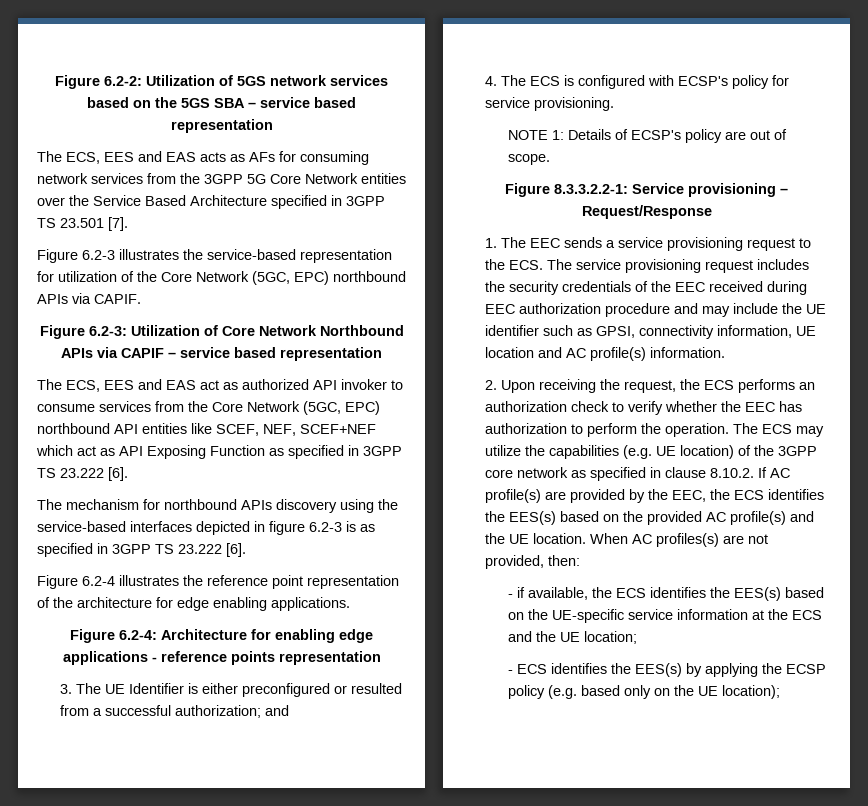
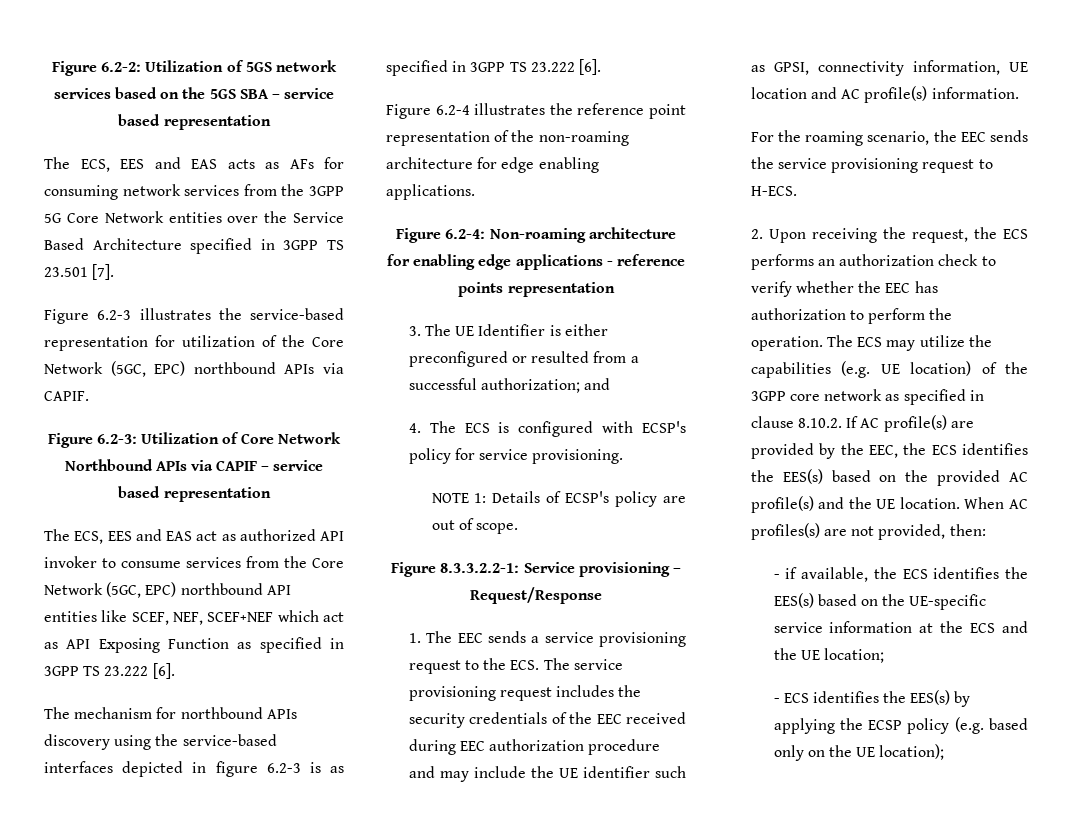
- Figure 6.2-4 illustrates the reference point representation of the architecture for edge enabling applications.
+ Figure 6.2-4 illustrates the reference point representation of the non-roaming architecture for edge enabling applications.
- Figure 6.2-4: Architecture for enabling edge applications - reference points representation
+ Figure 6.2-4: Non-roaming architecture for enabling edge applications - reference points representation
+ For the roaming scenario, the EEC sends the service provisioning request to H-ECS.

